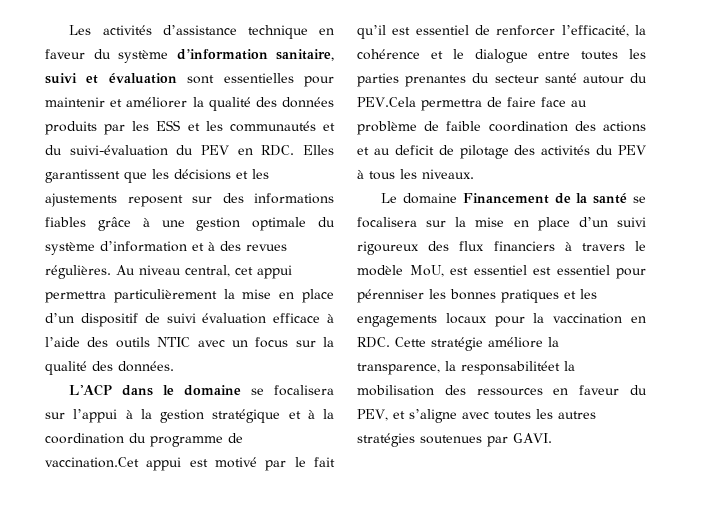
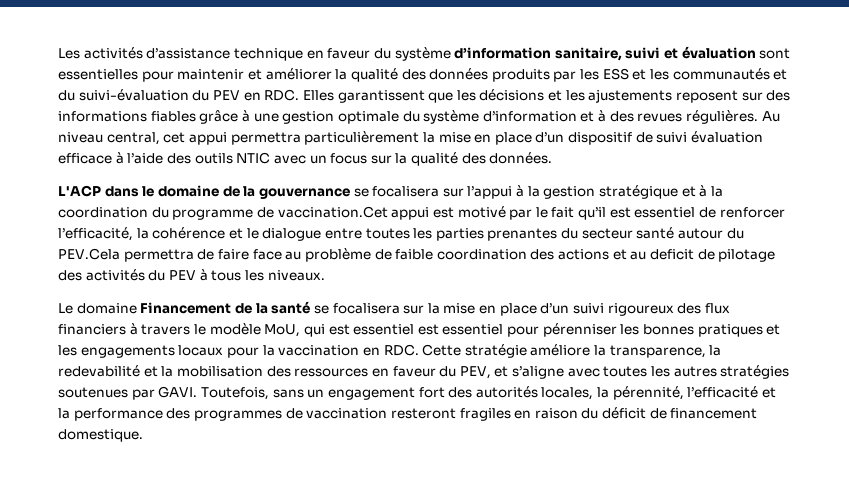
- L'ACP dans le domaine se focalisera sur l’appui à la gestion stratégique et à la coordination du programme de vaccination.Cet appui est motivé par le fait qu’il est essentiel de renforcer l’efficacité, la cohérence et le dialogue entre toutes les parties prenantes du secteur santé autour du PEV.Cela permettra de faire face au problème de faible coordination des actions et au deficit de pilotage des activités du PEV à tous les niveaux.
+ L'ACP dans le domaine de la gouvernance se focalisera sur l’appui à la gestion stratégique et à la coordination du programme de vaccination.Cet appui est motivé par le fait qu’il est essentiel de renforcer l’efficacité, la cohérence et le dialogue entre toutes les parties prenantes du secteur santé autour du PEV.Cela permettra de faire face au problème de faible coordination des actions et au deficit de pilotage des activités du PEV à tous les niveaux.
- Le domaine Financement de la santé se focalisera sur la mise en place d’un suivi rigoureux des flux financiers à travers le modèle MoU, est essentiel est essentiel pour pérenniser les bonnes pratiques et les engagements locaux pour la vaccination en RDC. Cette stratégie améliore la transparence, la responsabilitéet la mobilisation des ressources en faveur du PEV, et s’aligne avec toutes les autres stratégies soutenues par GAVI.
+ Le domaine Financement de la santé se focalisera sur la mise en place d’un suivi rigoureux des flux financiers à travers le modèle MoU, qui est essentiel est essentiel pour pérenniser les bonnes pratiques et les engagements locaux pour la vaccination en RDC. Cette stratégie améliore la transparence, la redevabilité et la mobilisation des ressources en faveur du PEV, et s’aligne avec toutes les autres stratégies soutenues par GAVI.
+ Toutefois, sans un engagement fort des autorités locales, la pérennité, l’efficacité et la performance des programmes de vaccination resteront fragiles en raison du déficit de financement domestique.

